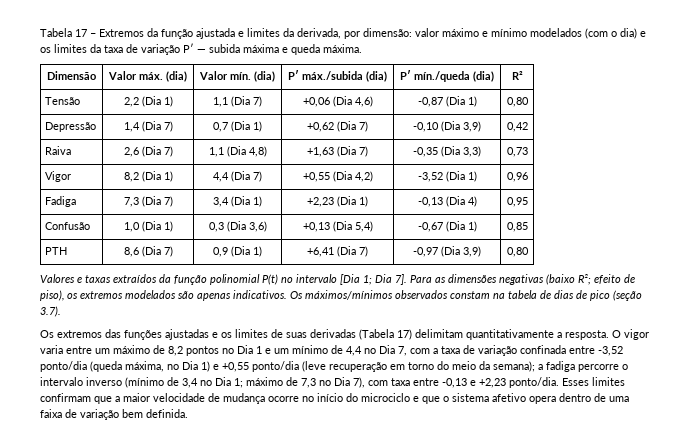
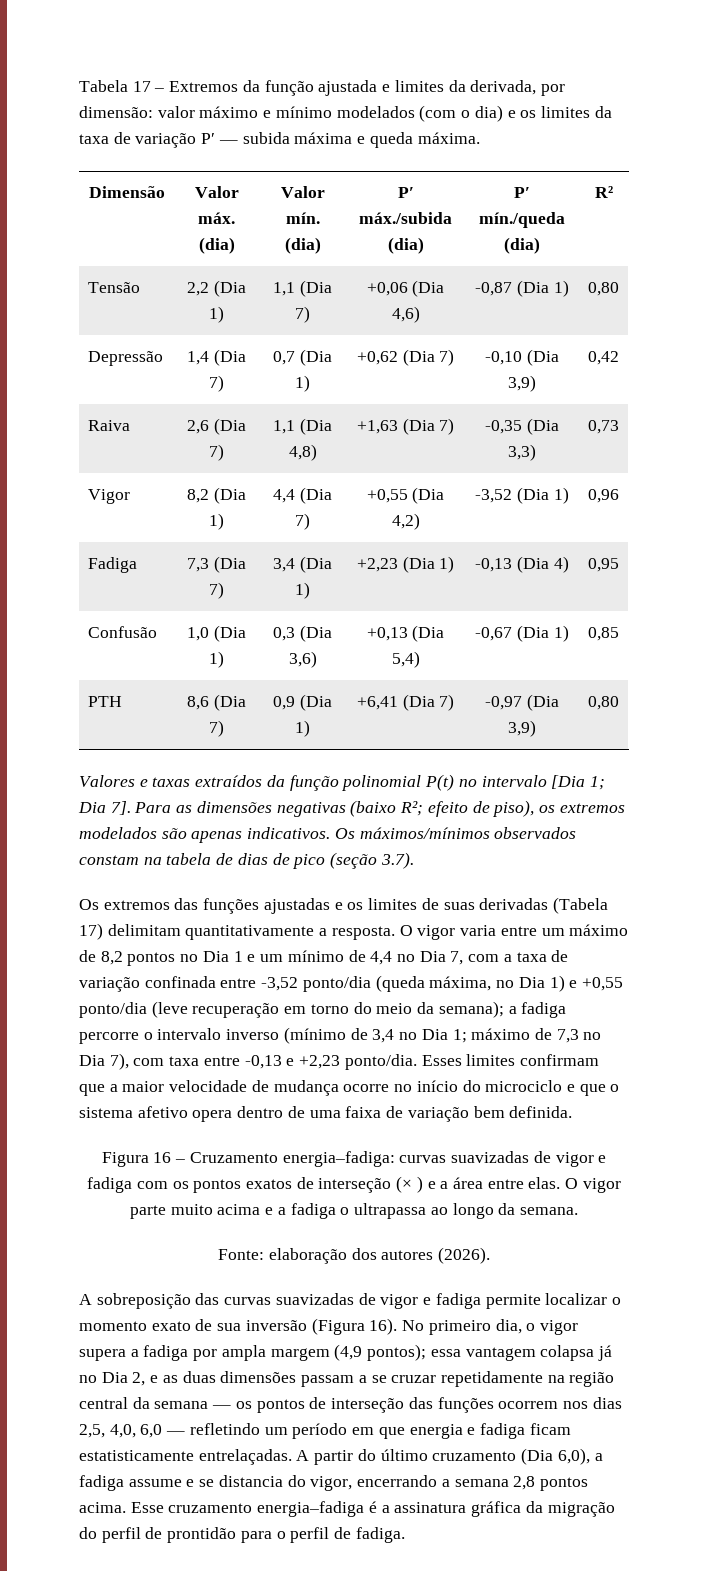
+ Figura 16 – Cruzamento energia–fadiga: curvas suavizadas de vigor e fadiga com os pontos exatos de interseção (× ) e a área entre elas. O vigor parte muito acima e a fadiga o ultrapassa ao longo da semana.
+ Fonte: elaboração dos autores (2026).
+ A sobreposição das curvas suavizadas de vigor e fadiga permite localizar o momento exato de sua inversão (Figura 16). No primeiro dia, o vigor supera a fadiga por ampla margem (4,9 pontos); essa vantagem colapsa já no Dia 2, e as duas dimensões passam a se cruzar repetidamente na região central da semana — os pontos de interseção das funções ocorrem nos dias 2,5, 4,0, 6,0 — refletindo um período em que energia e fadiga ficam estatisticamente entrelaçadas. A partir do último cruzamento (Dia 6,0), a fadiga assume e se distancia do vigor, encerrando a semana 2,8 pontos acima. Esse cruzamento energia–fadiga é a assinatura gráfica da migração do perfil de prontidão para o perfil de fadiga.

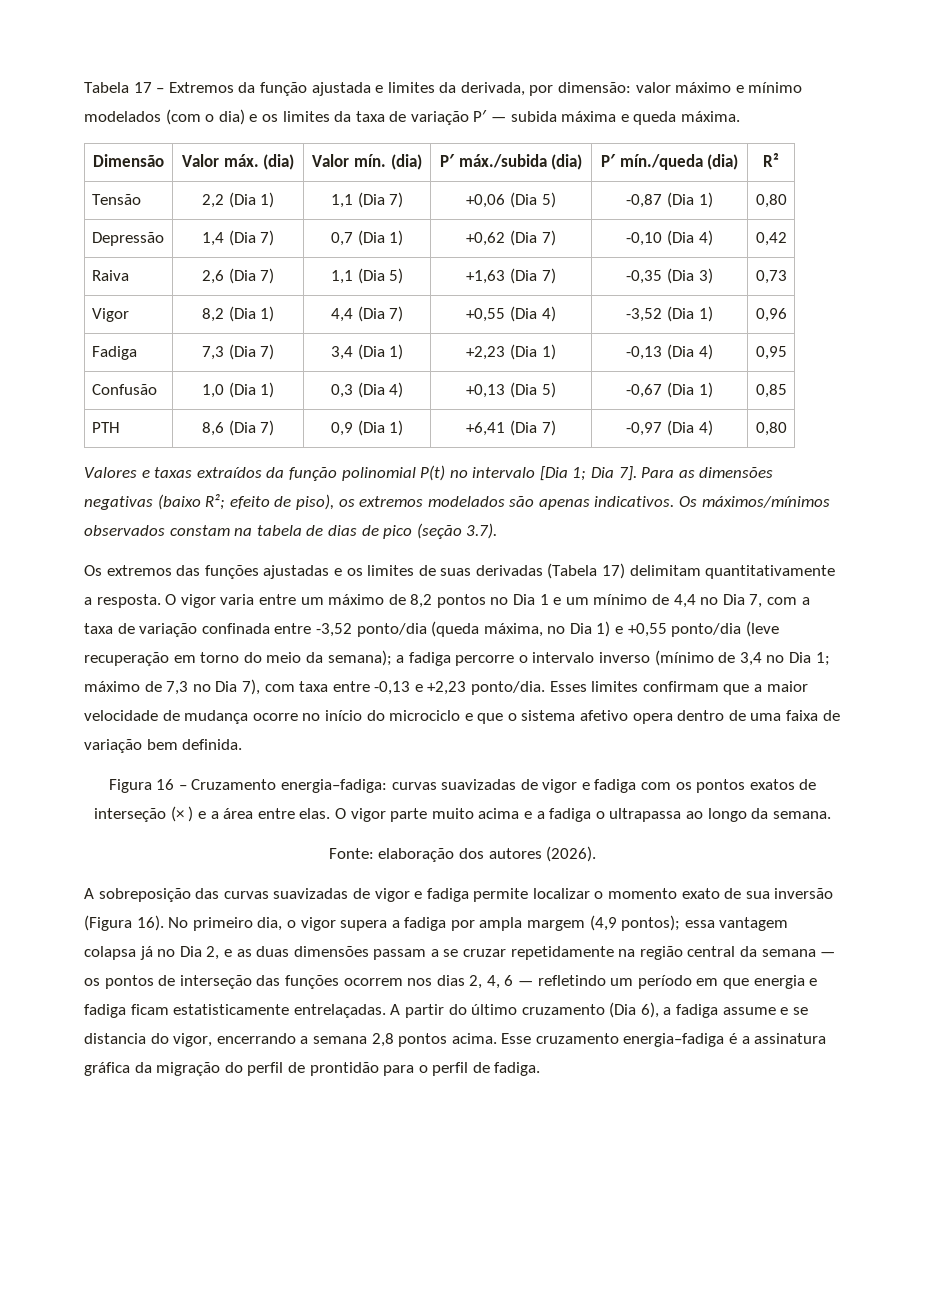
- Tensão | 2,2 (Dia 1) | 1,1 (Dia 7) | +0,06 (Dia 4,6) | -0,87 (Dia 1) | 0,80
+ Tensão | 2,2 (Dia 1) | 1,1 (Dia 7) | +0,06 (Dia 5) | -0,87 (Dia 1) | 0,80
- Depressão | 1,4 (Dia 7) | 0,7 (Dia 1) | +0,62 (Dia 7) | -0,10 (Dia 3,9) | 0,42
+ Depressão | 1,4 (Dia 7) | 0,7 (Dia 1) | +0,62 (Dia 7) | -0,10 (Dia 4) | 0,42
- Raiva | 2,6 (Dia 7) | 1,1 (Dia 4,8) | +1,63 (Dia 7) | -0,35 (Dia 3,3) | 0,73
+ Raiva | 2,6 (Dia 7) | 1,1 (Dia 5) | +1,63 (Dia 7) | -0,35 (Dia 3) | 0,73
- Vigor | 8,2 (Dia 1) | 4,4 (Dia 7) | +0,55 (Dia 4,2) | -3,52 (Dia 1) | 0,96
+ Vigor | 8,2 (Dia 1) | 4,4 (Dia 7) | +0,55 (Dia 4) | -3,52 (Dia 1) | 0,96
- Confusão | 1,0 (Dia 1) | 0,3 (Dia 3,6) | +0,13 (Dia 5,4) | -0,67 (Dia 1) | 0,85
+ Confusão | 1,0 (Dia 1) | 0,3 (Dia 4) | +0,13 (Dia 5) | -0,67 (Dia 1) | 0,85
- PTH | 8,6 (Dia 7) | 0,9 (Dia 1) | +6,41 (Dia 7) | -0,97 (Dia 3,9) | 0,80
+ PTH | 8,6 (Dia 7) | 0,9 (Dia 1) | +6,41 (Dia 7) | -0,97 (Dia 4) | 0,80
- No primeiro dia, o vigor supera a fadiga por ampla margem (4,9 pontos); essa vantagem colapsa já no Dia 2, e as duas dimensões passam a se cruzar repetidamente na região central da semana — os pontos de interseção das funções ocorrem nos dias 2,5, 4,0, 6,0 — refletindo um período em que energia e fadiga ficam estatisticamente entrelaçadas.
+ No primeiro dia, o vigor supera a fadiga por ampla margem (4,9 pontos); essa vantagem colapsa já no Dia 2, e as duas dimensões passam a se cruzar repetidamente na região central da semana — os pontos de interseção das funções ocorrem nos dias 2, 4, 6 — refletindo um período em que energia e fadiga ficam estatisticamente entrelaçadas.
- A partir do último cruzamento (Dia 6,0), a fadiga assume e se distancia do vigor, encerrando a semana 2,8 pontos acima.
+ A partir do último cruzamento (Dia 6), a fadiga assume e se distancia do vigor, encerrando a semana 2,8 pontos acima.

